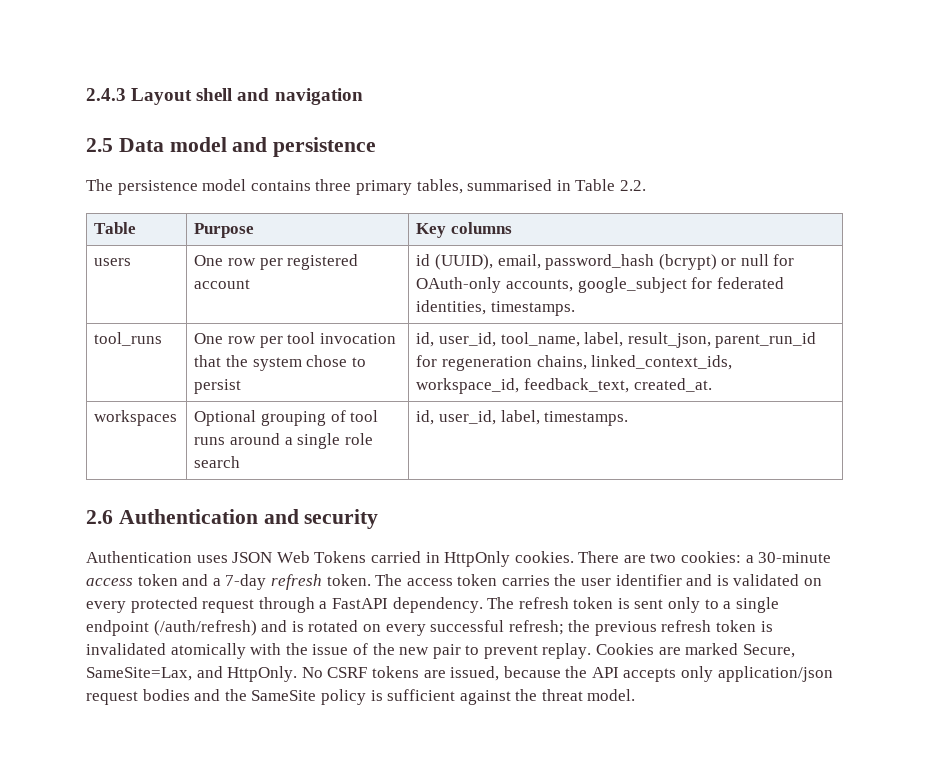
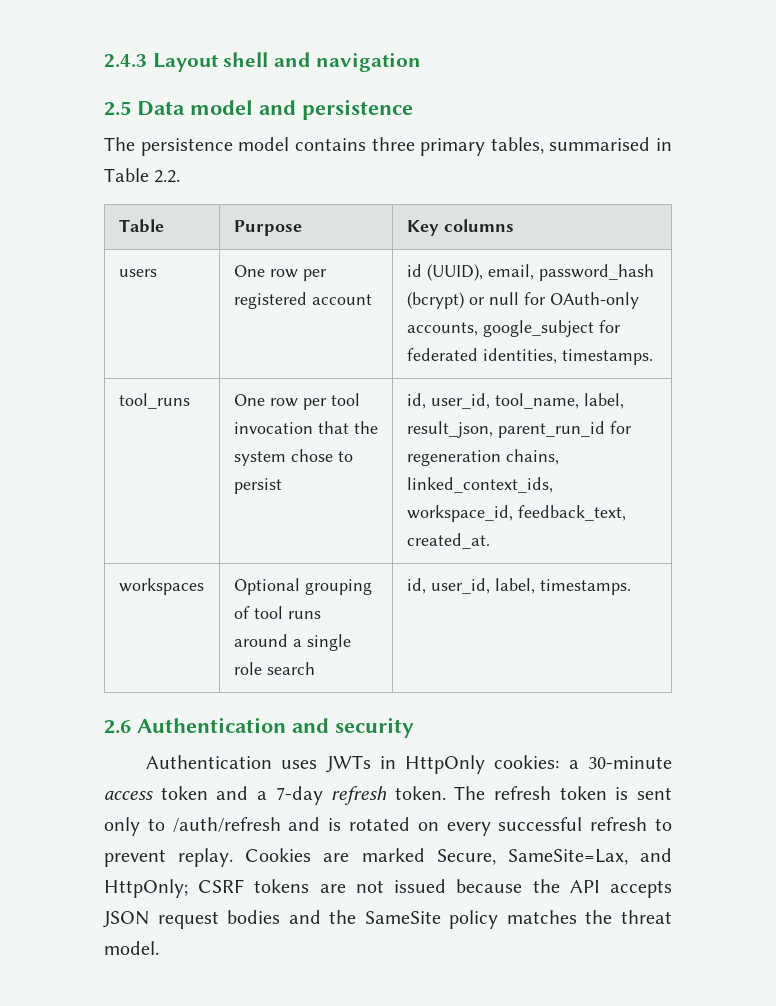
- Authentication uses JSON Web Tokens carried in HttpOnly cookies. There are two cookies: a 30-minute access token and a 7-day refresh token.
+ Authentication uses JWTs in HttpOnly cookies: a 30-minute access token and a 7-day refresh token.
- The access token carries the user identifier and is validated on every protected request through a FastAPI dependency. The refresh token is sent only to a single endpoint (/auth/refresh) and is rotated on every successful refresh; the previous refresh token is invalidated atomically with the issue of the new pair to prevent replay.
+ The refresh token is sent only to /auth/refresh and is rotated on every successful refresh to prevent replay.
- Cookies are marked Secure, SameSite=Lax, and HttpOnly. No CSRF tokens are issued, because the API accepts only application/json request bodies and the SameSite policy is sufficient against the threat model.
+ Cookies are marked Secure, SameSite=Lax, and HttpOnly; CSRF tokens are not issued because the API accepts JSON request bodies and the SameSite policy matches the threat model.

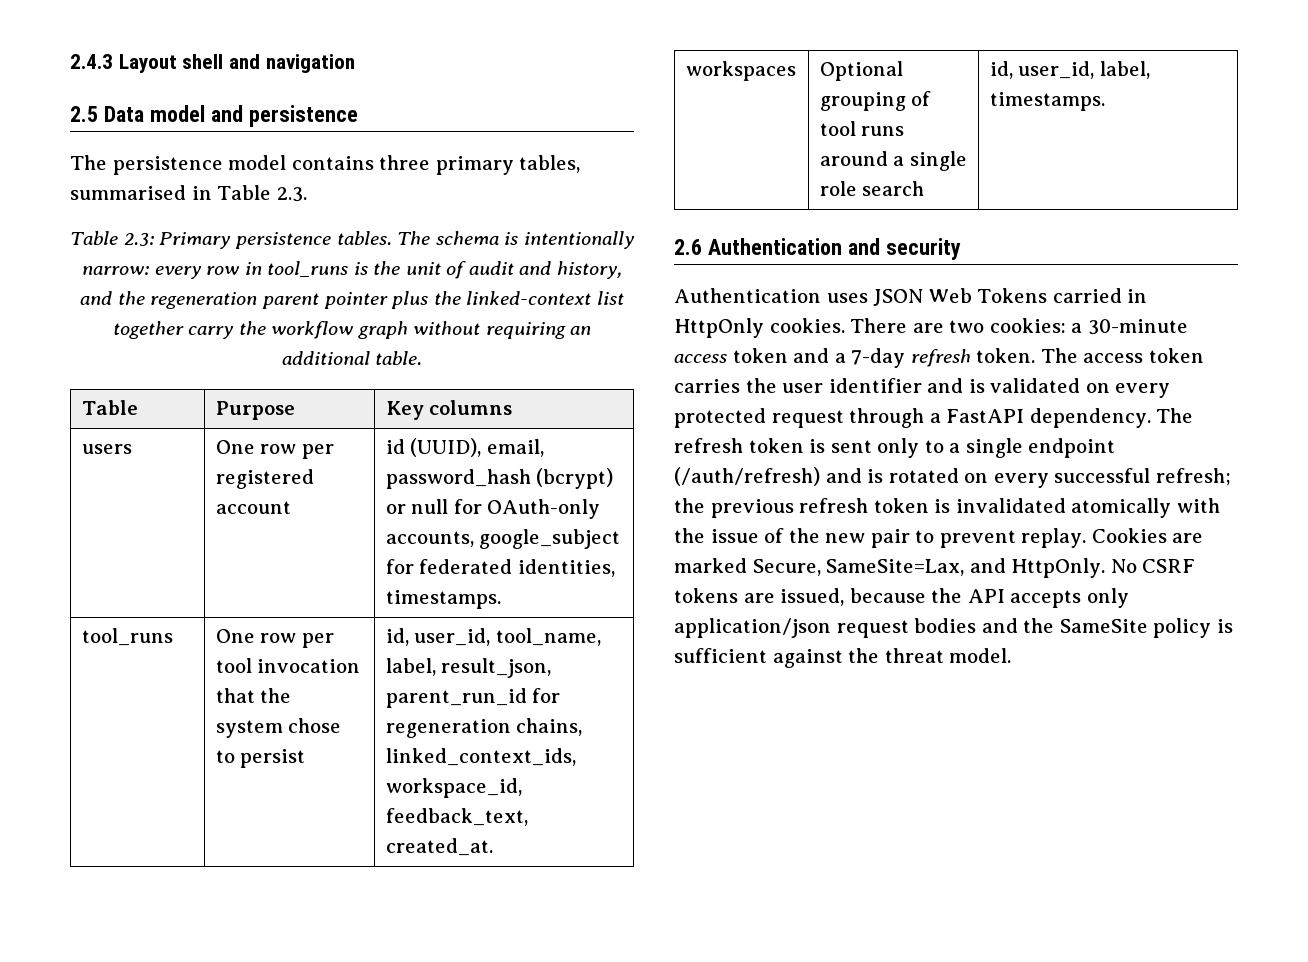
- The persistence model contains three primary tables, summarised in Table 2.2.
+ The persistence model contains three primary tables, summarised in Table 2.3.
+ Table 2.3: Primary persistence tables. The schema is intentionally narrow: every row in tool_runs is the unit of audit and history, and the regeneration parent pointer plus the linked-context list together carry the workflow graph without requiring an additional table.
- Authentication uses JWTs in HttpOnly cookies: a 30-minute access token and a 7-day refresh token.
+ Authentication uses JSON Web Tokens carried in HttpOnly cookies. There are two cookies: a 30-minute access token and a 7-day refresh token.
- The refresh token is sent only to /auth/refresh and is rotated on every successful refresh to prevent replay.
+ The access token carries the user identifier and is validated on every protected request through a FastAPI dependency. The refresh token is sent only to a single endpoint (/auth/refresh) and is rotated on every successful refresh; the previous refresh token is invalidated atomically with the issue of the new pair to prevent replay.
- Cookies are marked Secure, SameSite=Lax, and HttpOnly; CSRF tokens are not issued because the API accepts JSON request bodies and the SameSite policy matches the threat model.
+ Cookies are marked Secure, SameSite=Lax, and HttpOnly. No CSRF tokens are issued, because the API accepts only application/json request bodies and the SameSite policy is sufficient against the threat model.

